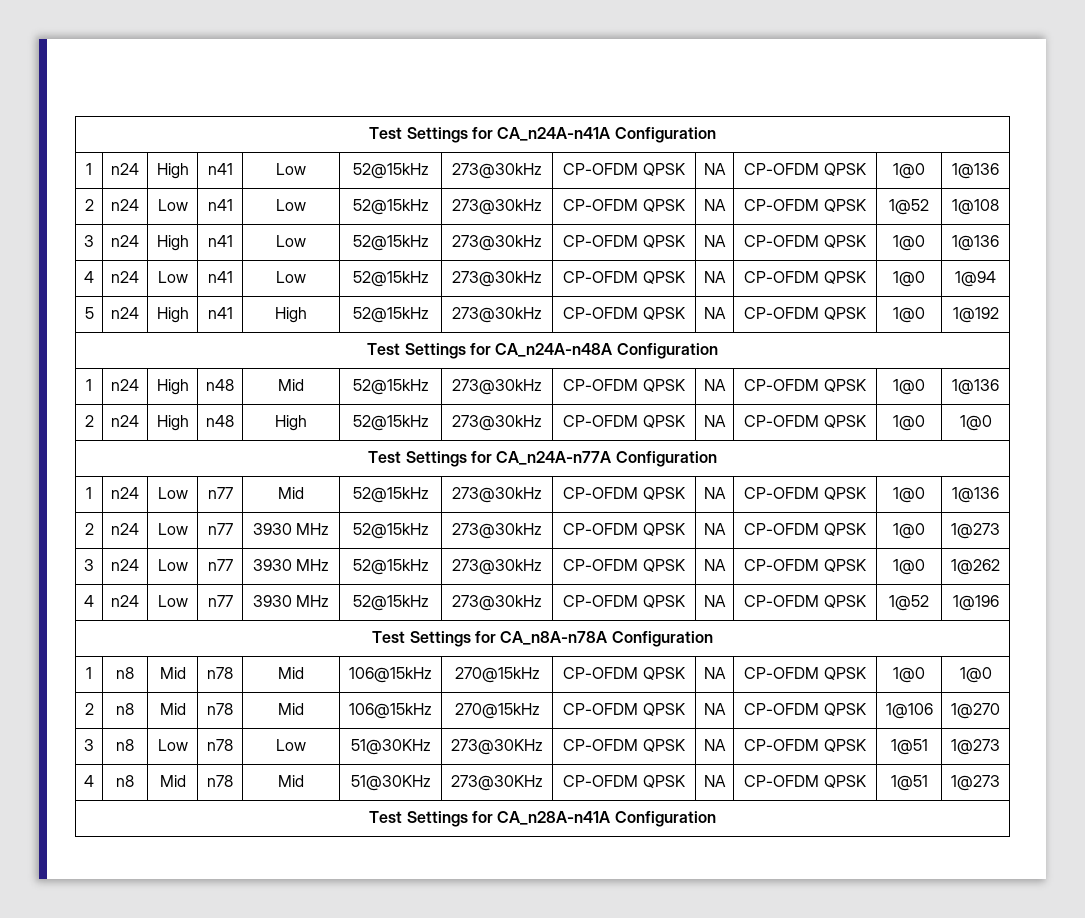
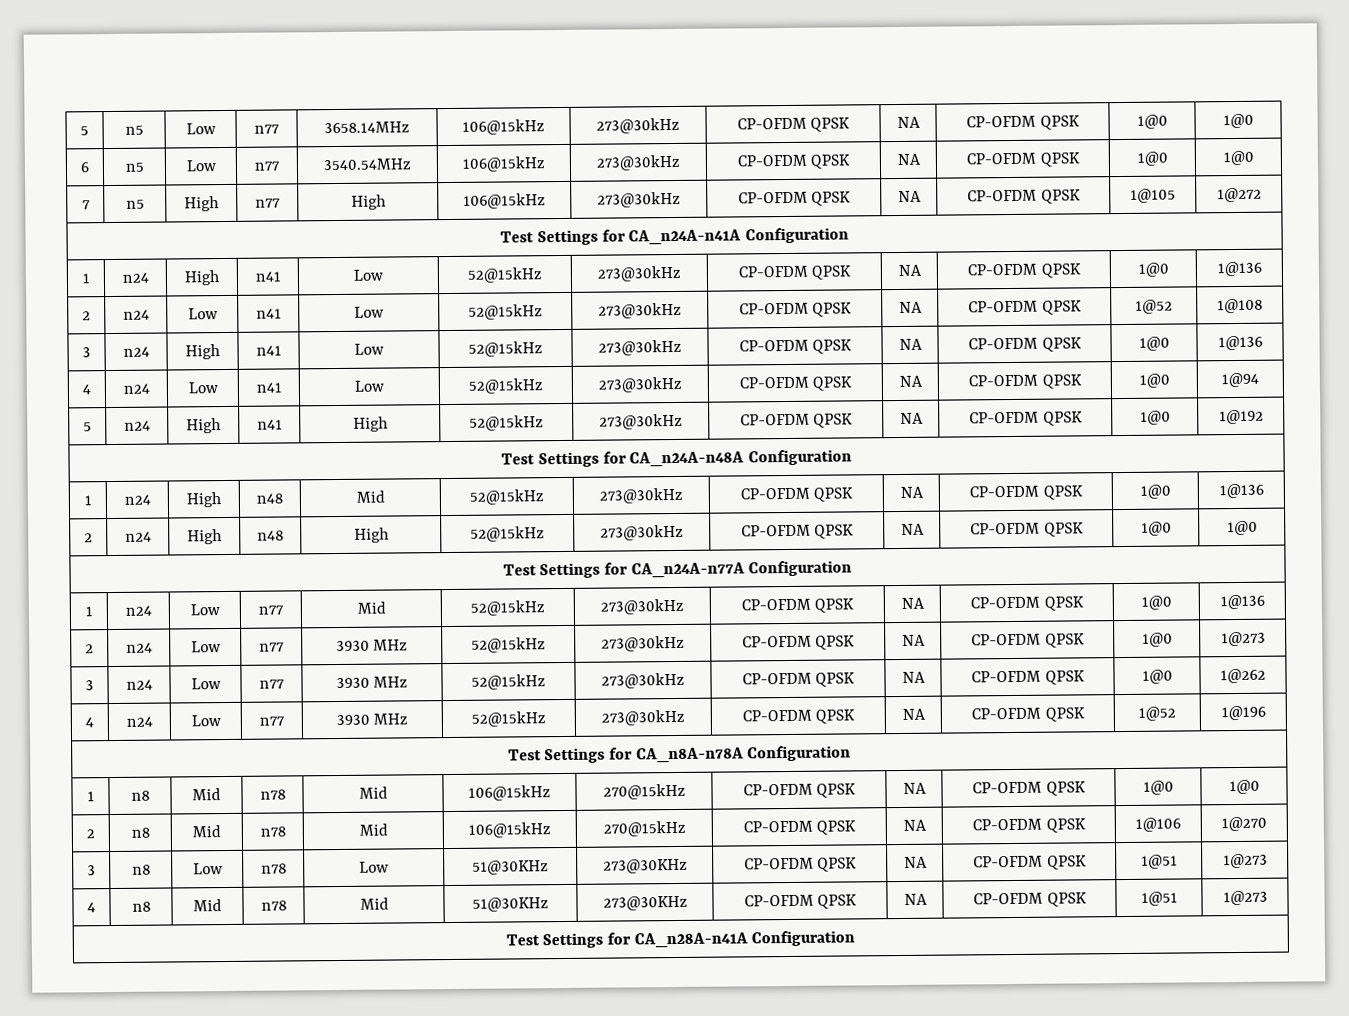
+ 5 | n5 | Low | n77 | 3658.14MHz | 106@15kHz | 273@30kHz | CP-OFDM QPSK | NA | CP-OFDM QPSK | 1@0 | 1@0
+ 6 | n5 | Low | n77 | 3540.54MHz | 106@15kHz | 273@30kHz | CP-OFDM QPSK | NA | CP-OFDM QPSK | 1@0 | 1@0
+ 7 | n5 | High | n77 | High | 106@15kHz | 273@30kHz | CP-OFDM QPSK | NA | CP-OFDM QPSK | 1@105 | 1@272

